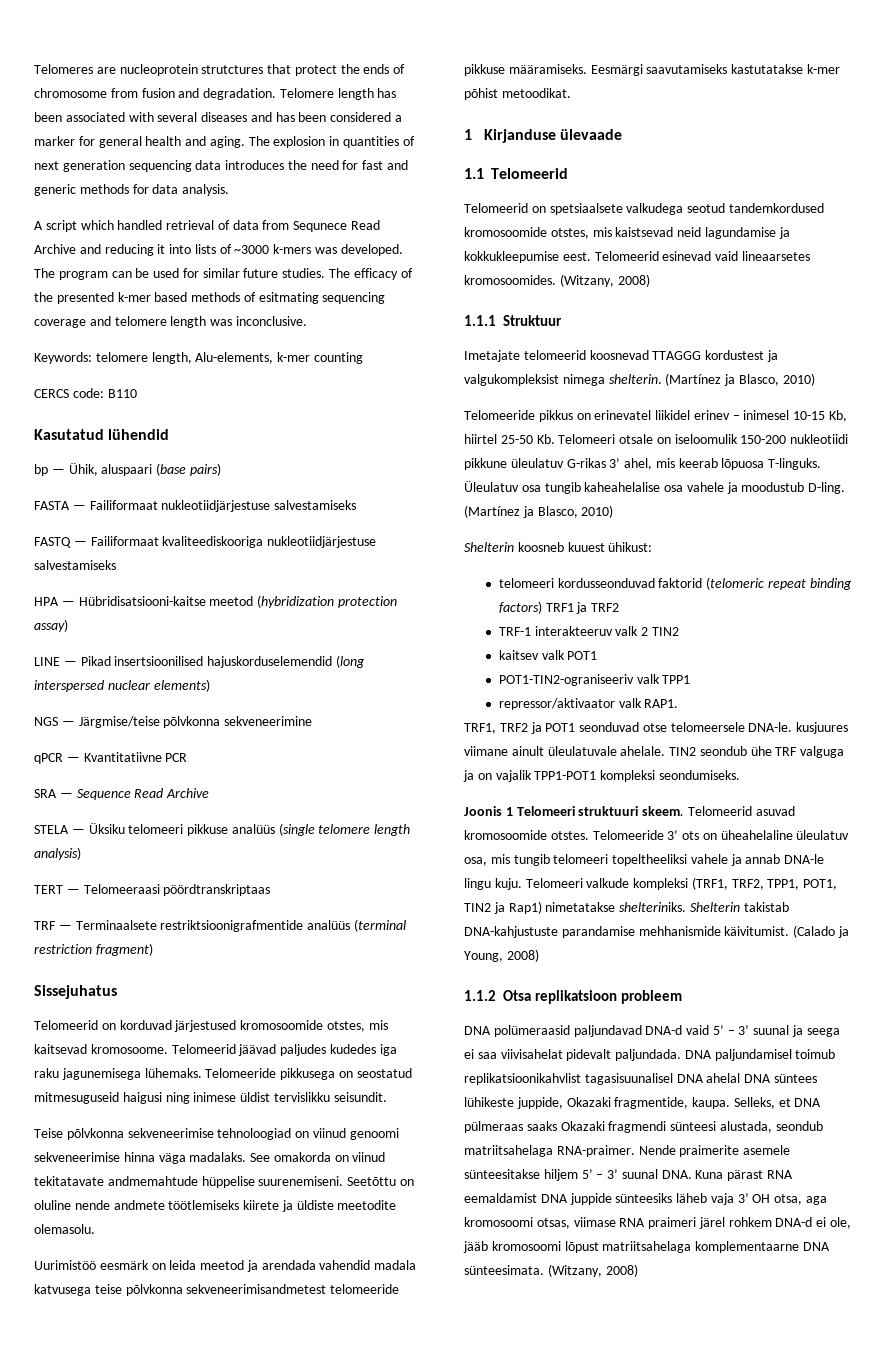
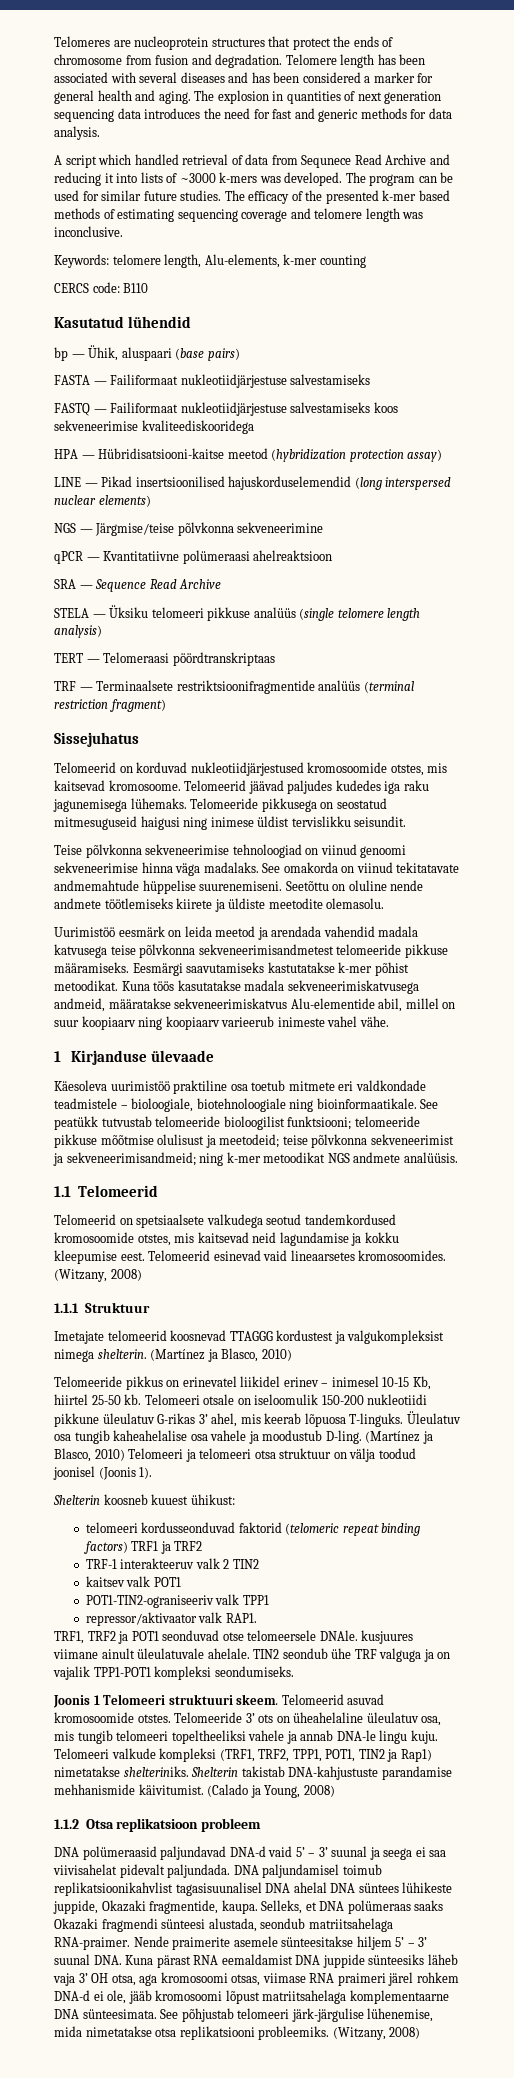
- Telomeres are nucleoprotein strutctures that protect the ends of chromosome from fusion and degradation.
+ Telomeres are nucleoprotein structures that protect the ends of chromosome from fusion and degradation.
- The efficacy of the presented k-mer based methods of esitmating sequencing coverage and telomere length was inconclusive.
+ The efficacy of the presented k-mer based methods of estimating sequencing coverage and telomere length was inconclusive.
- FASTQ — Failiformaat kvaliteediskooriga nukleotiidjärjestuse salvestamiseks
+ FASTQ — Failiformaat nukleotiidjärjestuse salvestamiseks koos sekveneerimise kvaliteediskooridega
- qPCR — Kvantitatiivne PCR
+ qPCR — Kvantitatiivne polümeraasi ahelreaktsioon
- TERT — Telomeeraasi pöördtranskriptaas
+ TERT — Telomeraasi pöördtranskriptaas
- TRF — Terminaalsete restriktsioonigrafmentide analüüs (terminal restriction fragment)
+ TRF — Terminaalsete restriktsioonifragmentide analüüs (terminal restriction fragment)
- Telomeerid on korduvad järjestused kromosoomide otstes, mis kaitsevad kromosoome.
+ Telomeerid on korduvad nukleotiidjärjestused kromosoomide otstes, mis kaitsevad kromosoome.
- Eesmärgi saavutamiseks kastutatakse k-mer põhist metoodikat.
+ Eesmärgi saavutamiseks kastutatakse k-mer põhist metoodikat. Kuna töös kasutatakse madala sekveneerimiskatvusega andmeid, määratakse sekveneerimiskatvus Alu-elementide abil, millel on suur koopiaarv ning koopiaarv varieerub inimeste vahel vähe.
  1 Kirjanduse ülevaade
+ Käesoleva uurimistöö praktiline osa toetub mitmete eri valdkondade teadmistele – bioloogiale, biotehnoloogiale ning bioinformaatikale. See peatükk tutvustab telomeeride bioloogilist funktsiooni; telomeeride pikkuse mõõtmise olulisust ja meetodeid; teise põlvkonna sekveneerimist ja sekveneerimisandmeid; ning k-mer metoodikat NGS andmete analüüsis.
- Telomeerid on spetsiaalsete valkudega seotud tandemkordused kromosoomide otstes, mis kaistsevad neid lagundamise ja kokkukleepumise eest.
+ Telomeerid on spetsiaalsete valkudega seotud tandemkordused kromosoomide otstes, mis kaitsevad neid lagundamise ja kokku kleepumise eest.
- Telomeeride pikkus on erinevatel liikidel erinev – inimesel 10-15 Kb, hiirtel 25-50 Kb. Telomeeri otsale on iseloomulik 150-200 nukleotiidi pikkune üleulatuv G-rikas 3’ ahel, mis keerab lõpuosa T-linguks.
+ Telomeeride pikkus on erinevatel liikidel erinev – inimesel 10-15 Kb, hiirtel 25-50 kb. Telomeeri otsale on iseloomulik 150-200 nukleotiidi pikkune üleulatuv G-rikas 3’ ahel, mis keerab lõpuosa T-linguks.
- Üleulatuv osa tungib kaheahelalise osa vahele ja moodustub D-ling. (Martínez ja Blasco, 2010)
+ Üleulatuv osa tungib kaheahelalise osa vahele ja moodustub D-ling. (Martínez ja Blasco, 2010) Telomeeri ja telomeeri otsa struktuur on välja toodud joonisel (Joonis 1).
- TRF1, TRF2 ja POT1 seonduvad otse telomeersele DNA-le. kusjuures viimane ainult üleulatuvale ahelale.
+ TRF1, TRF2 ja POT1 seonduvad otse telomeersele DNAle. kusjuures viimane ainult üleulatuvale ahelale.
- Selleks, et DNA pülmeraas saaks Okazaki fragmendi sünteesi alustada, seondub matriitsahelaga RNA-praimer.
+ Selleks, et DNA polümeraas saaks Okazaki fragmendi sünteesi alustada, seondub matriitsahelaga RNA-praimer.
+ See põhjustab telomeeri järk-järgulise lühenemise, mida nimetatakse otsa replikatsiooni probleemiks.

